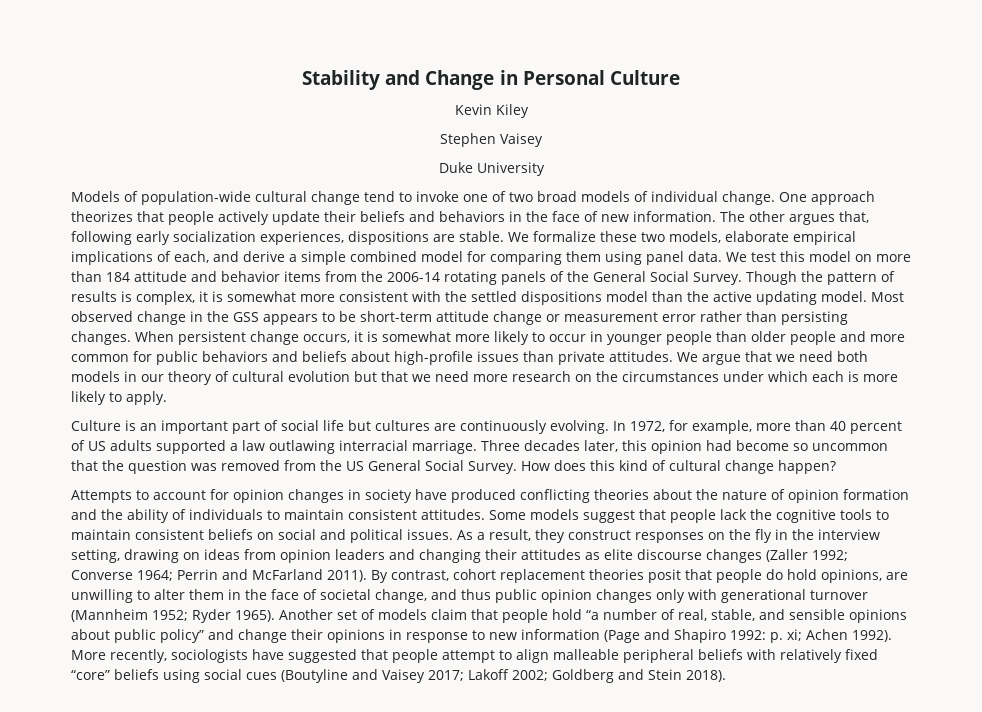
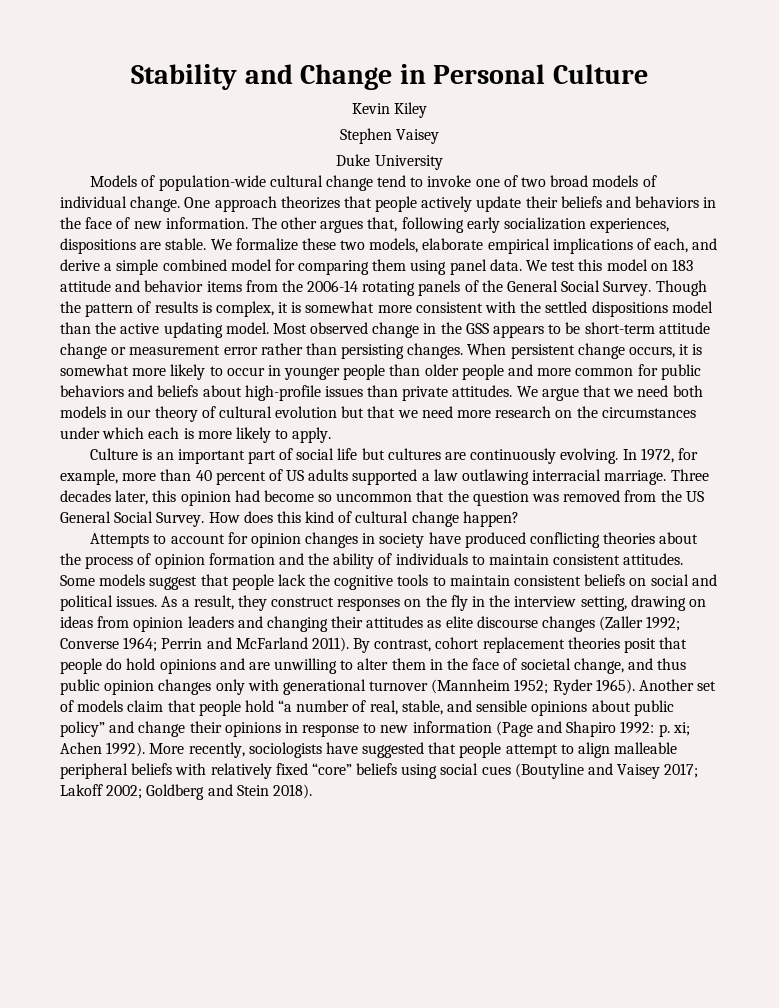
- We test this model on more than 184 attitude and behavior items from the 2006-14 rotating panels of the General Social Survey.
+ We test this model on 183 attitude and behavior items from the 2006-14 rotating panels of the General Social Survey.
- Attempts to account for opinion changes in society have produced conflicting theories about the nature of opinion formation and the ability of individuals to maintain consistent attitudes.
+ Attempts to account for opinion changes in society have produced conflicting theories about the process of opinion formation and the ability of individuals to maintain consistent attitudes.
- By contrast, cohort replacement theories posit that people do hold opinions, are unwilling to alter them in the face of societal change, and thus public opinion changes only with generational turnover (Mannheim 1952; Ryder 1965).
+ By contrast, cohort replacement theories posit that people do hold opinions and are unwilling to alter them in the face of societal change, and thus public opinion changes only with generational turnover (Mannheim 1952; Ryder 1965).

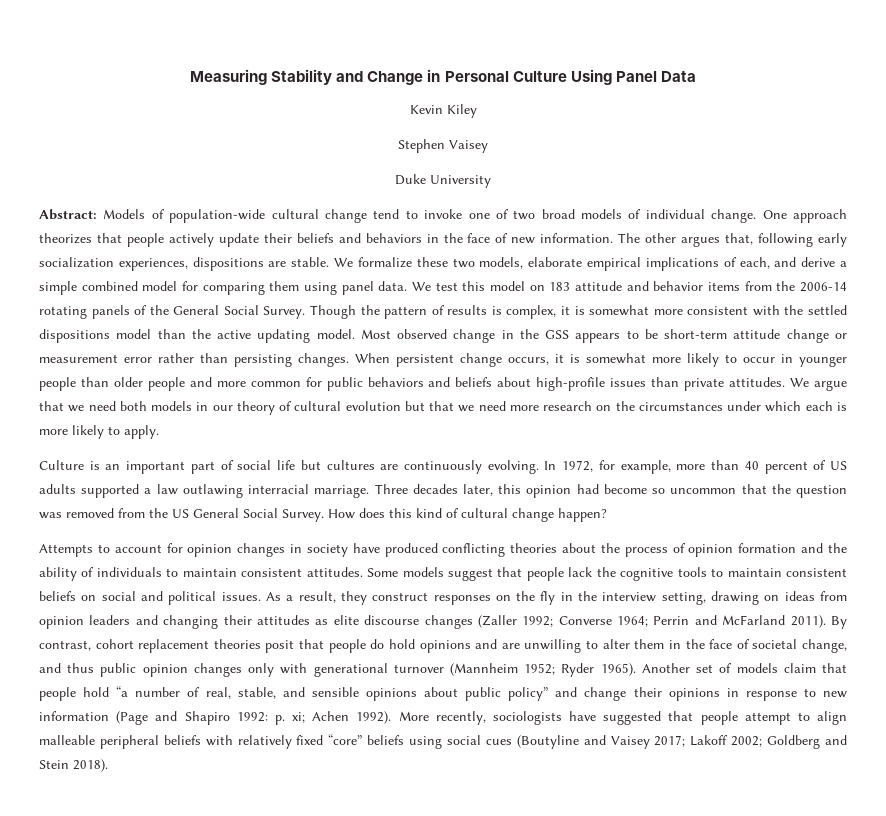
- Stability and Change in Personal Culture
+ Measuring Stability and Change in Personal Culture Using Panel Data
- Models of population-wide cultural change tend to invoke one of two broad models of individual change.
+ Abstract: Models of population-wide cultural change tend to invoke one of two broad models of individual change.

